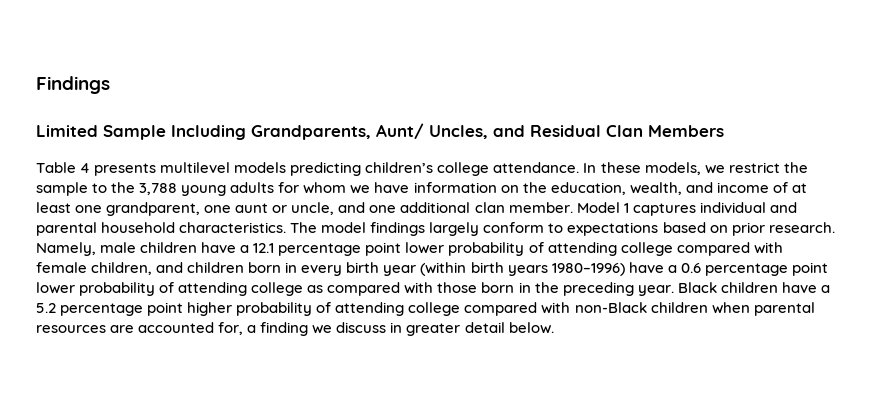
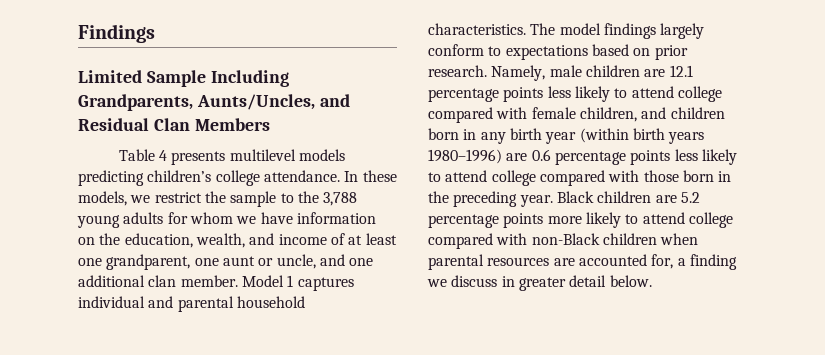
- Limited Sample Including Grandparents, Aunt/ Uncles, and Residual Clan Members
+ Limited Sample Including Grandparents, Aunts/Uncles, and Residual Clan Members
- Namely, male children have a 12.1 percentage point lower probability of attending college compared with female children, and children born in every birth year (within birth years 1980–1996) have a 0.6 percentage point lower probability of attending college as compared with those born in the preceding year.
+ Namely, male children are 12.1 percentage points less likely to attend college compared with female children, and children born in any birth year (within birth years 1980–1996) are 0.6 percentage points less likely to attend college compared with those born in the preceding year.
- Black children have a 5.2 percentage point higher probability of attending college compared with non-Black children when parental resources are accounted for, a finding we discuss in greater detail below.
+ Black children are 5.2 percentage points more likely to attend college compared with non-Black children when parental resources are accounted for, a finding we discuss in greater detail below.

